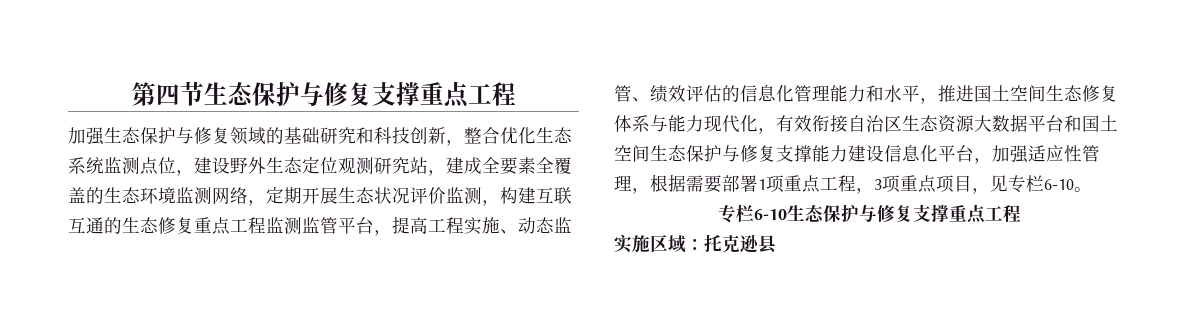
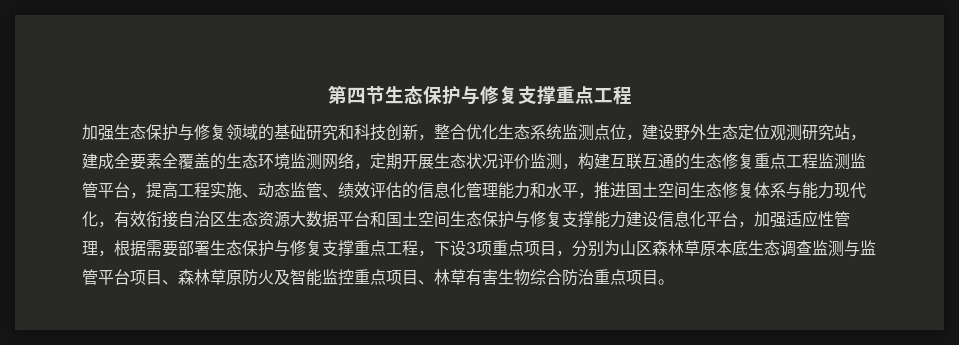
- 加强生态保护与修复领域的基础研究和科技创新，整合优化生态系统监测点位，建设野外生态定位观测研究站，建成全要素全覆盖的生态环境监测网络，定期开展生态状况评价监测，构建互联互通的生态修复重点工程监测监管平台，提高工程实施、动态监管、绩效评估的信息化管理能力和水平，推进国土空间生态修复体系与能力现代化，有效衔接自治区生态资源大数据平台和国土空间生态保护与修复支撑能力建设信息化平台，加强适应性管理，根据需要部署1项重点工程，3项重点项目，见专栏6-10。
- 专栏6-10生态保护与修复支撑重点工程
- 实施区域：托克逊县
+ 加强生态保护与修复领域的基础研究和科技创新，整合优化生态系统监测点位，建设野外生态定位观测研究站，建成全要素全覆盖的生态环境监测网络，定期开展生态状况评价监测，构建互联互通的生态修复重点工程监测监管平台，提高工程实施、动态监管、绩效评估的信息化管理能力和水平，推进国土空间生态修复体系与能力现代化，有效衔接自治区生态资源大数据平台和国土空间生态保护与修复支撑能力建设信息化平台，加强适应性管理，根据需要部署生态保护与修复支撑重点工程，下设3项重点项目，分别为山区森林草原本底生态调查监测与监管平台项目、森林草原防火及智能监控重点项目、林草有害生物综合防治重点项目。

